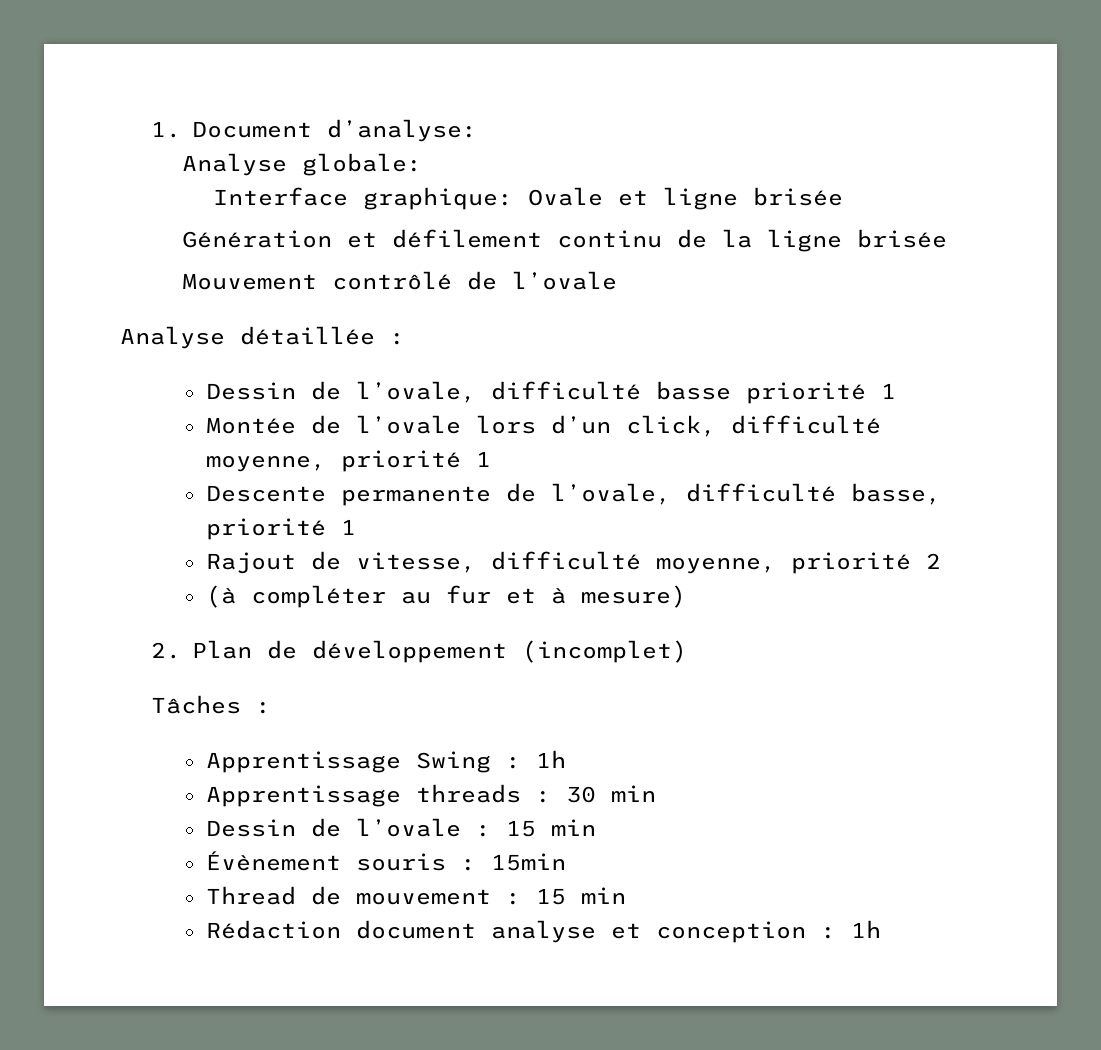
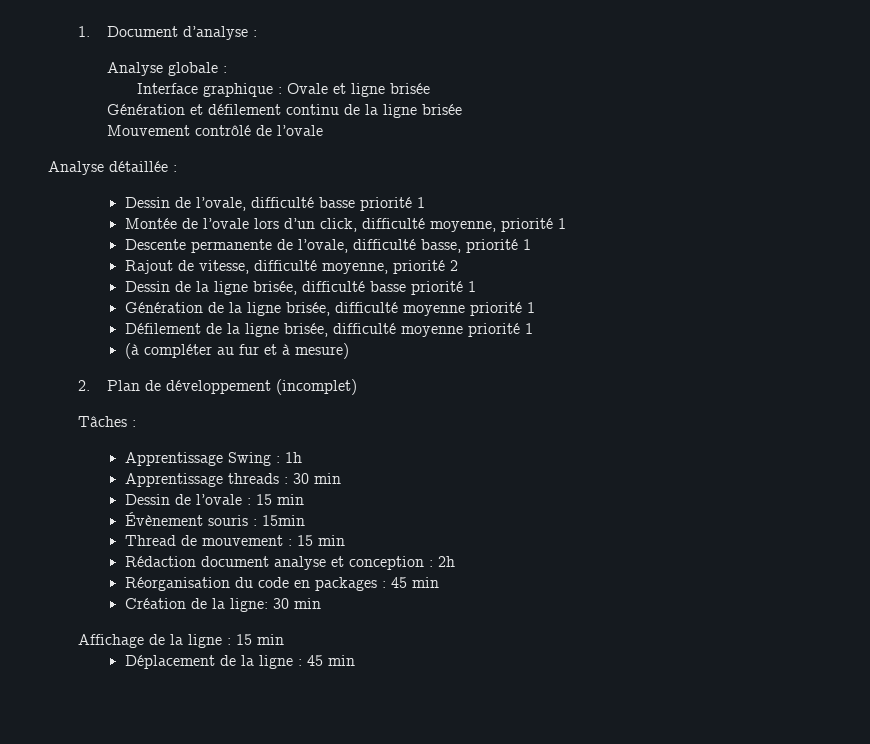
- 1. Document d’analyse:
- Analyse globale:
+ 1. Document d’analyse :
+ Analyse globale :
- Interface graphique: Ovale et ligne brisée
+ Interface graphique : Ovale et ligne brisée
+ Dessin de la ligne brisée, difficulté basse priorité 1
+ Génération de la ligne brisée, difficulté moyenne priorité 1
+ Défilement de la ligne brisée, difficulté moyenne priorité 1
- Rédaction document analyse et conception : 1h
+ Rédaction document analyse et conception : 2h
+ Réorganisation du code en packages : 45 min
+ Création de la ligne: 30 min
+ Affichage de la ligne : 15 min
+ Déplacement de la ligne : 45 min

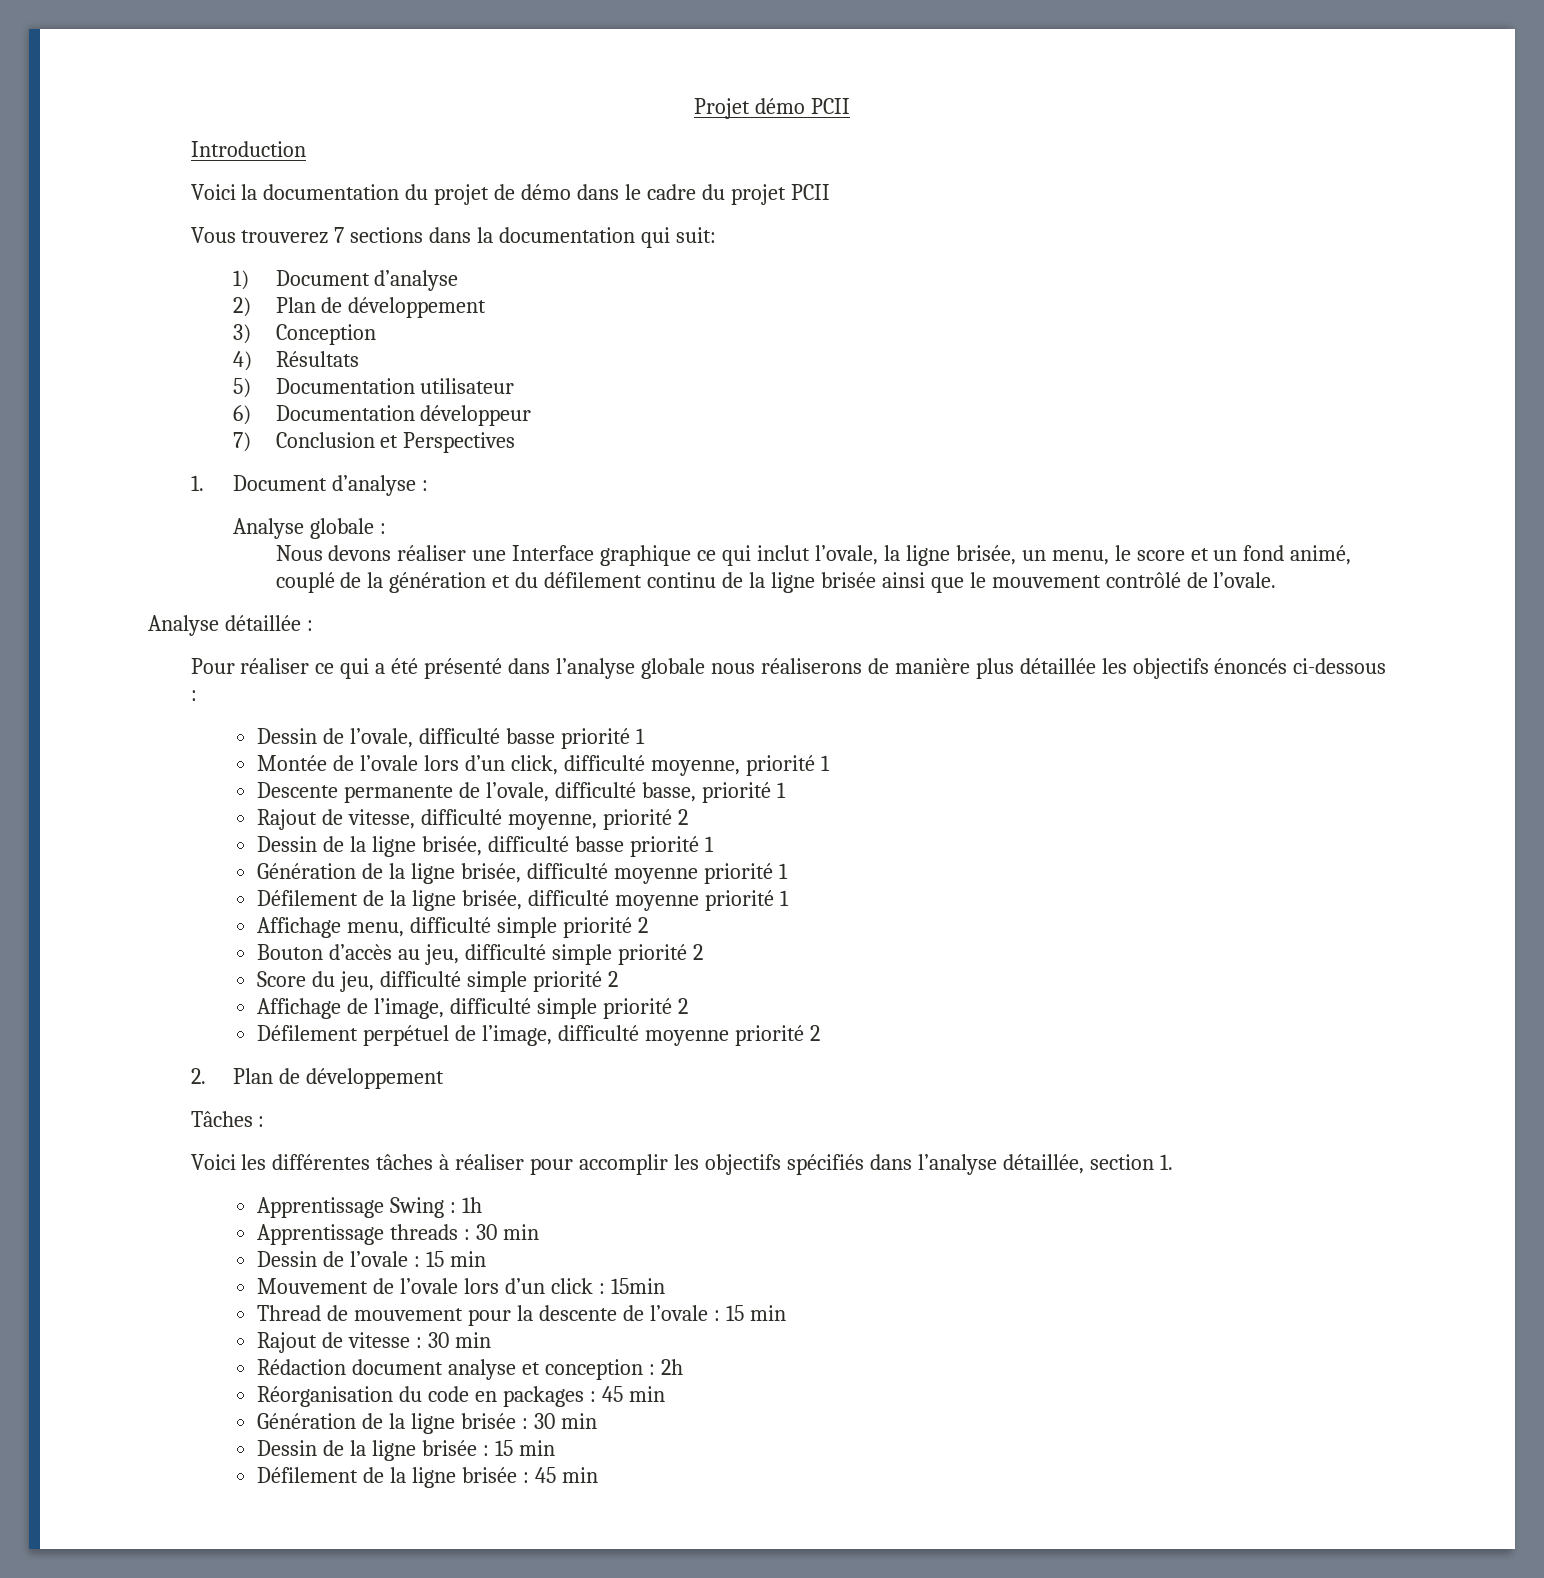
+ Projet démo PCII
+ Introduction
+ Voici la documentation du projet de démo dans le cadre du projet PCII
+ Vous trouverez 7 sections dans la documentation qui suit:
+ 1) Document d’analyse
+ 2) Plan de développement
+ 3) Conception
+ 4) Résultats
+ 5) Documentation utilisateur
+ 6) Documentation développeur
+ 7) Conclusion et Perspectives
- Interface graphique : Ovale et ligne brisée
- Génération et défilement continu de la ligne brisée
- Mouvement contrôlé de l’ovale
+ Nous devons réaliser une Interface graphique ce qui inclut l’ovale, la ligne brisée, un menu, le score et un fond animé, couplé de la génération et du défilement continu de la ligne brisée ainsi que le mouvement contrôlé de l’ovale.
+ Pour réaliser ce qui a été présenté dans l’analyse globale nous réaliserons de manière plus détaillée les objectifs énoncés ci-dessous :
- (à compléter au fur et à mesure)
+ Affichage menu, difficulté simple priorité 2
+ Bouton d’accès au jeu, difficulté simple priorité 2
+ Score du jeu, difficulté simple priorité 2
+ Affichage de l’image, difficulté simple priorité 2
+ Défilement perpétuel de l’image, difficulté moyenne priorité 2
- 2. Plan de développement (incomplet)
+ 2. Plan de développement
+ Voici les différentes tâches à réaliser pour accomplir les objectifs spécifiés dans l’analyse détaillée, section 1.
- Évènement souris : 15min
+ Mouvement de l’ovale lors d’un click : 15min
- Thread de mouvement : 15 min
+ Thread de mouvement pour la descente de l’ovale : 15 min
+ Rajout de vitesse : 30 min
- Création de la ligne: 30 min
- Affichage de la ligne : 15 min
- Déplacement de la ligne : 45 min
+ Génération de la ligne brisée : 30 min
+ Dessin de la ligne brisée : 15 min
+ Défilement de la ligne brisée : 45 min

